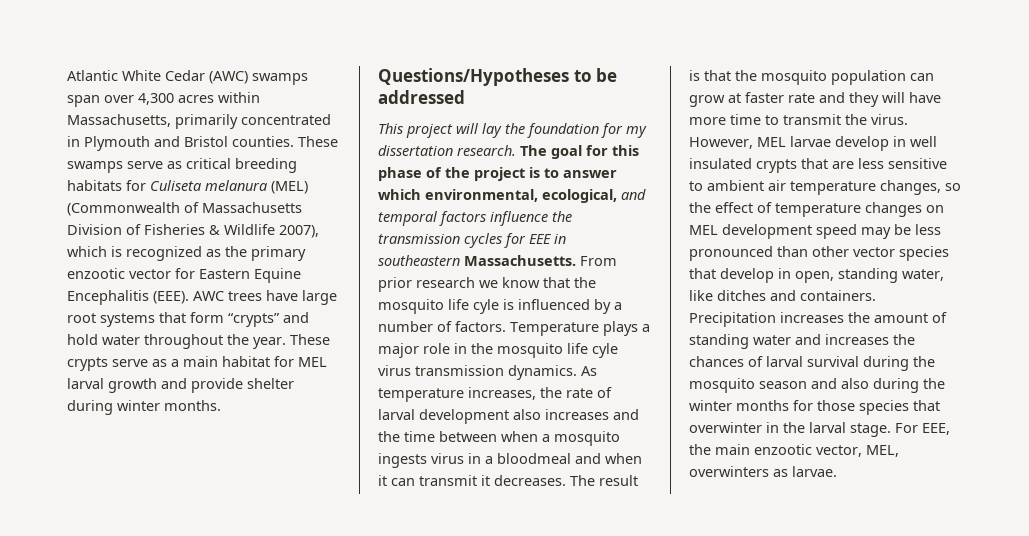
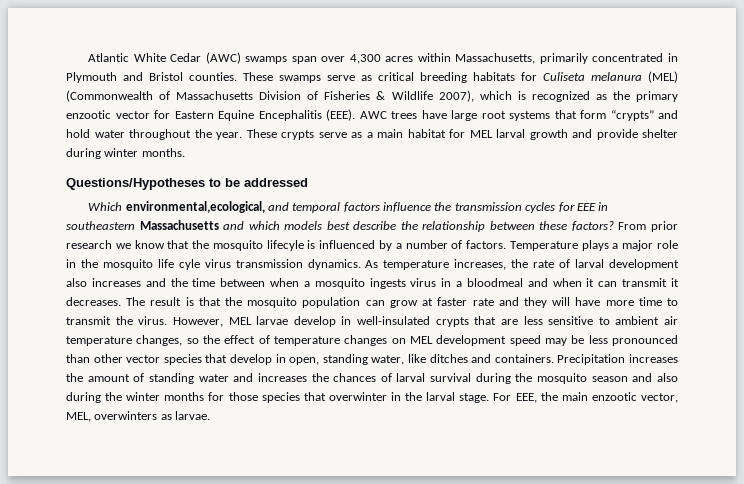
- This project will lay the foundation for my dissertation research. The goal for this phase of the project is to answer which environmental, ecological, and temporal factors influence the transmission cycles for EEE in southeastern Massachusetts.
+ Which environmental,ecological, and temporal factors influence the transmission cycles for EEE in southeastern Massachusetts and which models best describe the relationship between these factors?
- From prior research we know that the mosquito life cyle is influenced by a number of factors.
+ From prior research we know that the mosquito lifecyle is influenced by a number of factors.
- However, MEL larvae develop in well insulated crypts that are less sensitive to ambient air temperature changes, so the effect of temperature changes on MEL development speed may be less pronounced than other vector species that develop in open, standing water, like ditches and containers.
+ However, MEL larvae develop in well-insulated crypts that are less sensitive to ambient air temperature changes, so the effect of temperature changes on MEL development speed may be less pronounced than other vector species that develop in open, standing water, like ditches and containers.

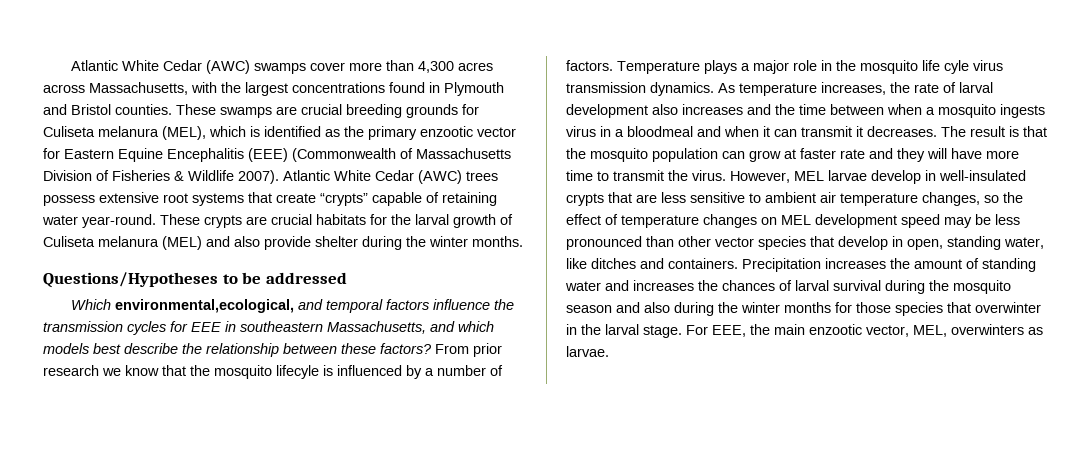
- Atlantic White Cedar (AWC) swamps span over 4,300 acres within Massachusetts, primarily concentrated in Plymouth and Bristol counties.
+ Atlantic White Cedar (AWC) swamps cover more than 4,300 acres across Massachusetts, with the largest concentrations found in Plymouth and Bristol counties.
- These swamps serve as critical breeding habitats for Culiseta melanura (MEL) (Commonwealth of Massachusetts Division of Fisheries & Wildlife 2007), which is recognized as the primary enzootic vector for Eastern Equine Encephalitis (EEE). AWC trees have large root systems that form “crypts” and hold water throughout the year. These crypts serve as a main habitat for MEL larval growth and provide shelter during winter months.
+ These swamps are crucial breeding grounds for Culiseta melanura (MEL), which is identified as the primary enzootic vector for Eastern Equine Encephalitis (EEE) (Commonwealth of Massachusetts Division of Fisheries & Wildlife 2007). Atlantic White Cedar (AWC) trees possess extensive root systems that create “crypts” capable of retaining water year-round. These crypts are crucial habitats for the larval growth of Culiseta melanura (MEL) and also provide shelter during the winter months.
- Which environmental,ecological, and temporal factors influence the transmission cycles for EEE in southeastern Massachusetts and which models best describe the relationship between these factors?
+ Which environmental,ecological, and temporal factors influence the transmission cycles for EEE in southeastern Massachusetts, and which models best describe the relationship between these factors?

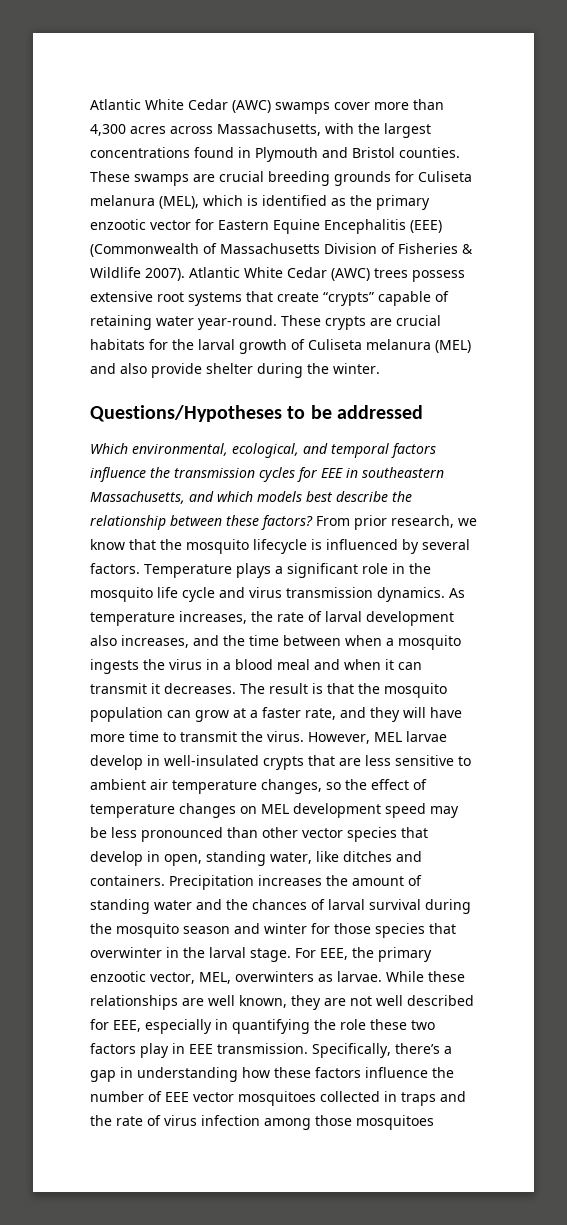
- These crypts are crucial habitats for the larval growth of Culiseta melanura (MEL) and also provide shelter during the winter months.
+ These crypts are crucial habitats for the larval growth of Culiseta melanura (MEL) and also provide shelter during the winter.
- Which environmental,ecological, and temporal factors influence the transmission cycles for EEE in southeastern Massachusetts, and which models best describe the relationship between these factors?
+ Which environmental, ecological, and temporal factors influence the transmission cycles for EEE in southeastern Massachusetts, and which models best describe the relationship between these factors?
- From prior research we know that the mosquito lifecyle is influenced by a number of factors.
+ From prior research, we know that the mosquito lifecycle is influenced by several factors.
- Temperature plays a major role in the mosquito life cyle virus transmission dynamics.
+ Temperature plays a significant role in the mosquito life cycle and virus transmission dynamics.
- As temperature increases, the rate of larval development also increases and the time between when a mosquito ingests virus in a bloodmeal and when it can transmit it decreases.
+ As temperature increases, the rate of larval development also increases, and the time between when a mosquito ingests the virus in a blood meal and when it can transmit it decreases.
- The result is that the mosquito population can grow at faster rate and they will have more time to transmit the virus.
+ The result is that the mosquito population can grow at a faster rate, and they will have more time to transmit the virus.
- Precipitation increases the amount of standing water and increases the chances of larval survival during the mosquito season and also during the winter months for those species that overwinter in the larval stage.
+ Precipitation increases the amount of standing water and the chances of larval survival during the mosquito season and winter for those species that overwinter in the larval stage.
- For EEE, the main enzootic vector, MEL, overwinters as larvae.
+ For EEE, the primary enzootic vector, MEL, overwinters as larvae.
+ While these relationships are well known, they are not well described for EEE, especially in quantifying the role these two factors play in EEE transmission. Specifically, there’s a gap in understanding how these factors influence the number of EEE vector mosquitoes collected in traps and the rate of virus infection among those mosquitoes

